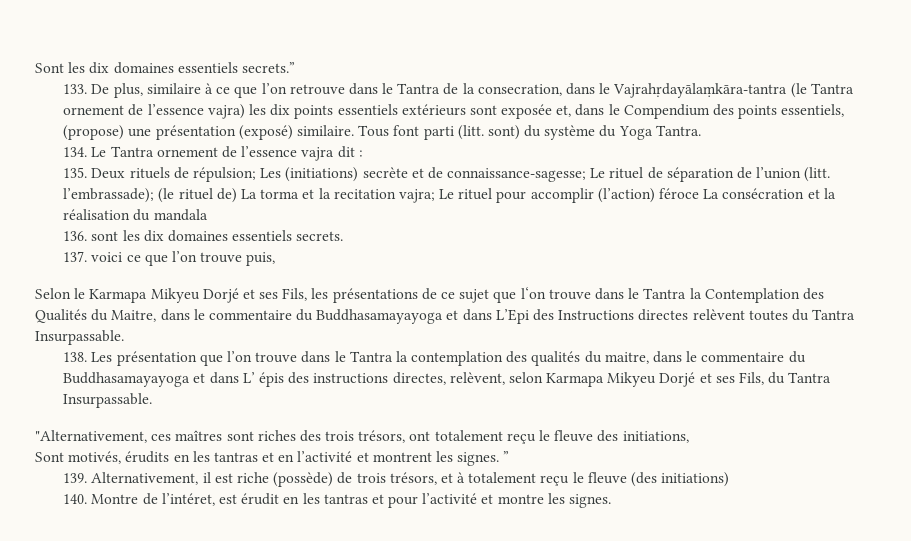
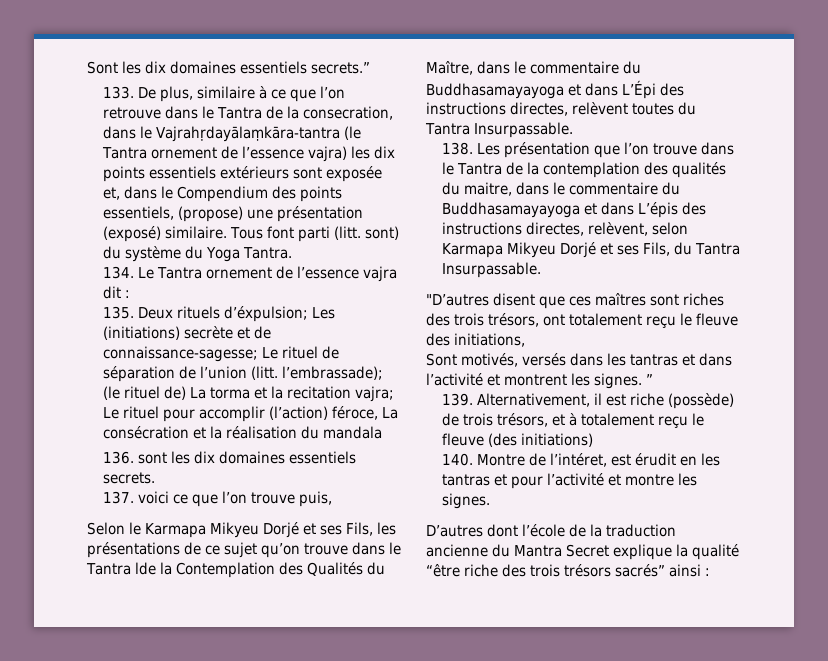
- 135. Deux rituels de répulsion; Les (initiations) secrète et de connaissance-sagesse; Le rituel de séparation de l’union (litt. l’embrassade); (le rituel de) La torma et la recitation vajra; Le rituel pour accomplir (l’action) féroce La consécration et la réalisation du mandala
+ 135. Deux rituels d’éxpulsion; Les (initiations) secrète et de connaissance-sagesse; Le rituel de séparation de l’union (litt. l’embrassade); (le rituel de) La torma et la recitation vajra; Le rituel pour accomplir (l’action) féroce, La consécration et la réalisation du mandala
- Selon le Karmapa Mikyeu Dorjé et ses Fils, les présentations de ce sujet que l‘on trouve dans le Tantra la Contemplation des Qualités du Maitre, dans le commentaire du Buddhasamayayoga et dans L’Epi des Instructions directes relèvent toutes du Tantra Insurpassable.
+ Selon le Karmapa Mikyeu Dorjé et ses Fils, les présentations de ce sujet qu’on trouve dans le Tantra lde la Contemplation des Qualités du Maître, dans le commentaire du Buddhasamayayoga et dans L’Épi des instructions directes, relèvent toutes du Tantra Insurpassable.
- 138. Les présentation que l’on trouve dans le Tantra la contemplation des qualités du maitre, dans le commentaire du Buddhasamayayoga et dans L’ épis des instructions directes, relèvent, selon Karmapa Mikyeu Dorjé et ses Fils, du Tantra Insurpassable.
+ 138. Les présentation que l’on trouve dans le Tantra de la contemplation des qualités du maitre, dans le commentaire du Buddhasamayayoga et dans L’épis des instructions directes, relèvent, selon Karmapa Mikyeu Dorjé et ses Fils, du Tantra Insurpassable.
- "Alternativement, ces maîtres sont riches des trois trésors, ont totalement reçu le fleuve des initiations,
+ "D’autres disent que ces maîtres sont riches des trois trésors, ont totalement reçu le fleuve des initiations,
- Sont motivés, érudits en les tantras et en l’activité et montrent les signes. ”
+ Sont motivés, versés dans les tantras et dans l’activité et montrent les signes. ”
+ D’autres dont l’école de la traduction ancienne du Mantra Secret explique la qualité “être riche des trois trésors sacrés” ainsi :

